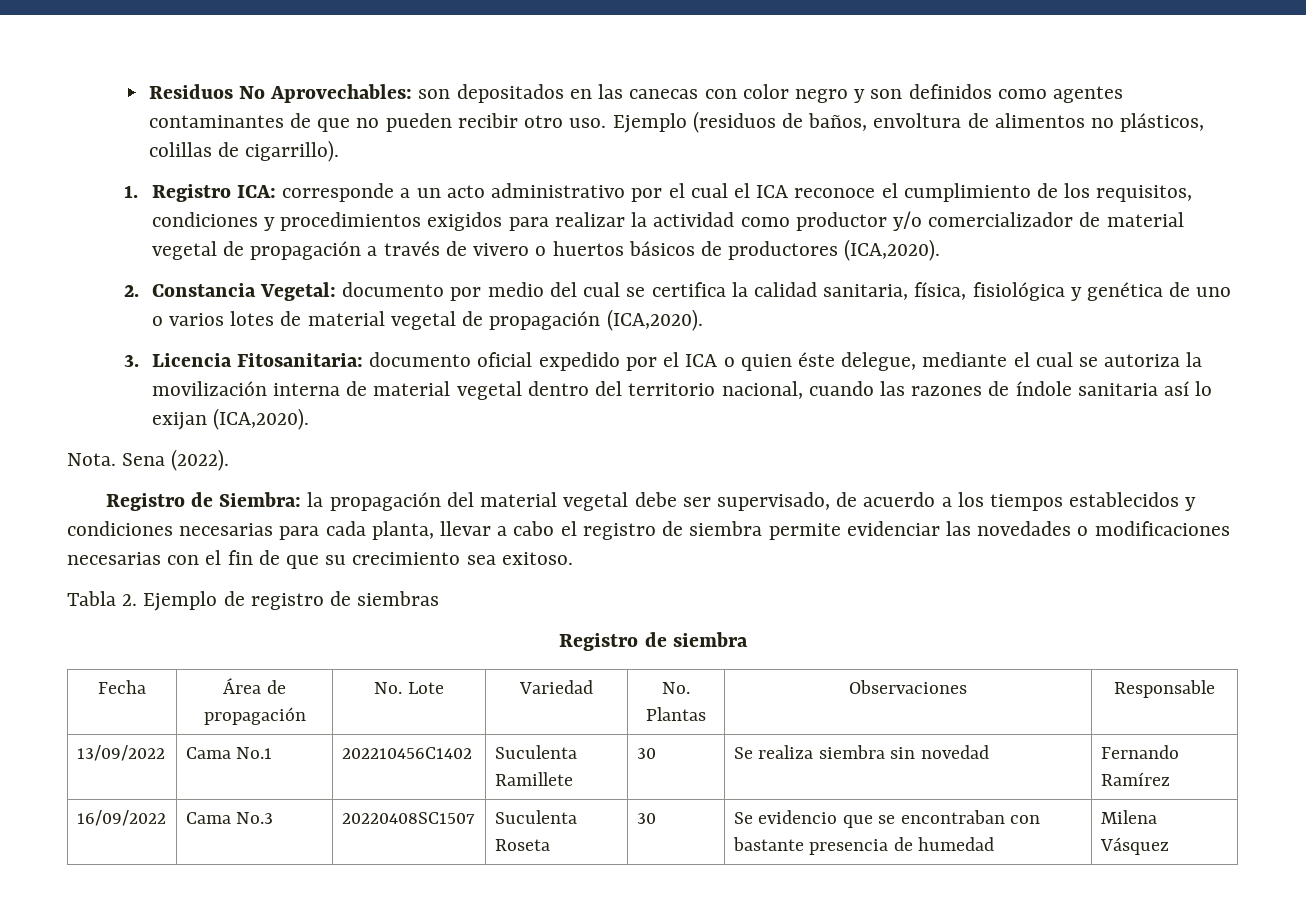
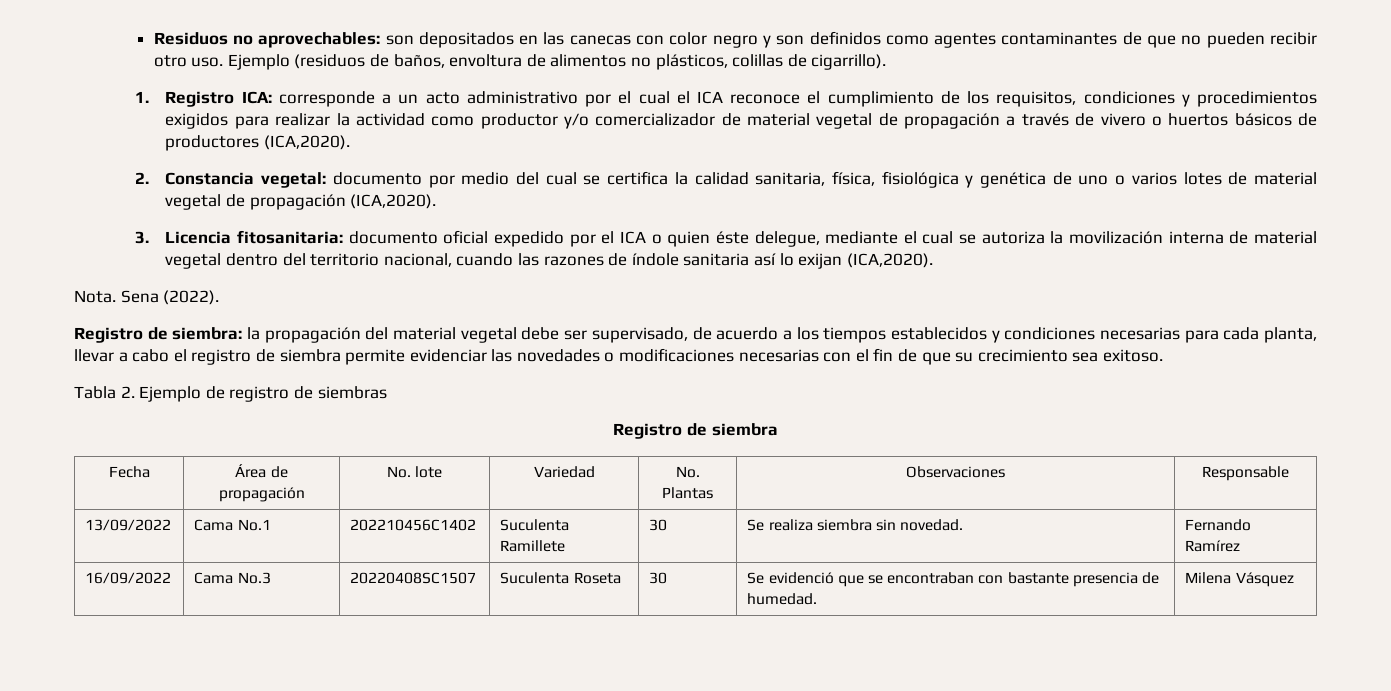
- Residuos No Aprovechables: son depositados en las canecas con color negro y son definidos como agentes contaminantes de que no pueden recibir otro uso.
+ Residuos no aprovechables: son depositados en las canecas con color negro y son definidos como agentes contaminantes de que no pueden recibir otro uso.
- 2. Constancia Vegetal: documento por medio del cual se certifica la calidad sanitaria, física, fisiológica y genética de uno o varios lotes de material vegetal de propagación (ICA,2020).
+ 2. Constancia vegetal: documento por medio del cual se certifica la calidad sanitaria, física, fisiológica y genética de uno o varios lotes de material vegetal de propagación (ICA,2020).
- 3. Licencia Fitosanitaria: documento oficial expedido por el ICA o quien éste delegue, mediante el cual se autoriza la movilización interna de material vegetal dentro del territorio nacional, cuando las razones de índole sanitaria así lo exijan (ICA,2020).
+ 3. Licencia fitosanitaria: documento oficial expedido por el ICA o quien éste delegue, mediante el cual se autoriza la movilización interna de material vegetal dentro del territorio nacional, cuando las razones de índole sanitaria así lo exijan (ICA,2020).
- Registro de Siembra: la propagación del material vegetal debe ser supervisado, de acuerdo a los tiempos establecidos y condiciones necesarias para cada planta, llevar a cabo el registro de siembra permite evidenciar las novedades o modificaciones necesarias con el fin de que su crecimiento sea exitoso.
+ Registro de siembra: la propagación del material vegetal debe ser supervisado, de acuerdo a los tiempos establecidos y condiciones necesarias para cada planta, llevar a cabo el registro de siembra permite evidenciar las novedades o modificaciones necesarias con el fin de que su crecimiento sea exitoso.
- Fecha | Área de propagación | No. Lote | Variedad | No. Plantas | Observaciones | Responsable
+ Fecha | Área de propagación | No. lote | Variedad | No. Plantas | Observaciones | Responsable
- 13/09/2022 | Cama No.1 | 202210456C1402 | Suculenta Ramillete | 30 | Se realiza siembra sin novedad | Fernando Ramírez
+ 13/09/2022 | Cama No.1 | 202210456C1402 | Suculenta Ramillete | 30 | Se realiza siembra sin novedad. | Fernando Ramírez
- 16/09/2022 | Cama No.3 | 20220408SC1507 | Suculenta Roseta | 30 | Se evidencio que se encontraban con bastante presencia de humedad | Milena Vásquez
+ 16/09/2022 | Cama No.3 | 20220408SC1507 | Suculenta Roseta | 30 | Se evidenció que se encontraban con bastante presencia de humedad. | Milena Vásquez

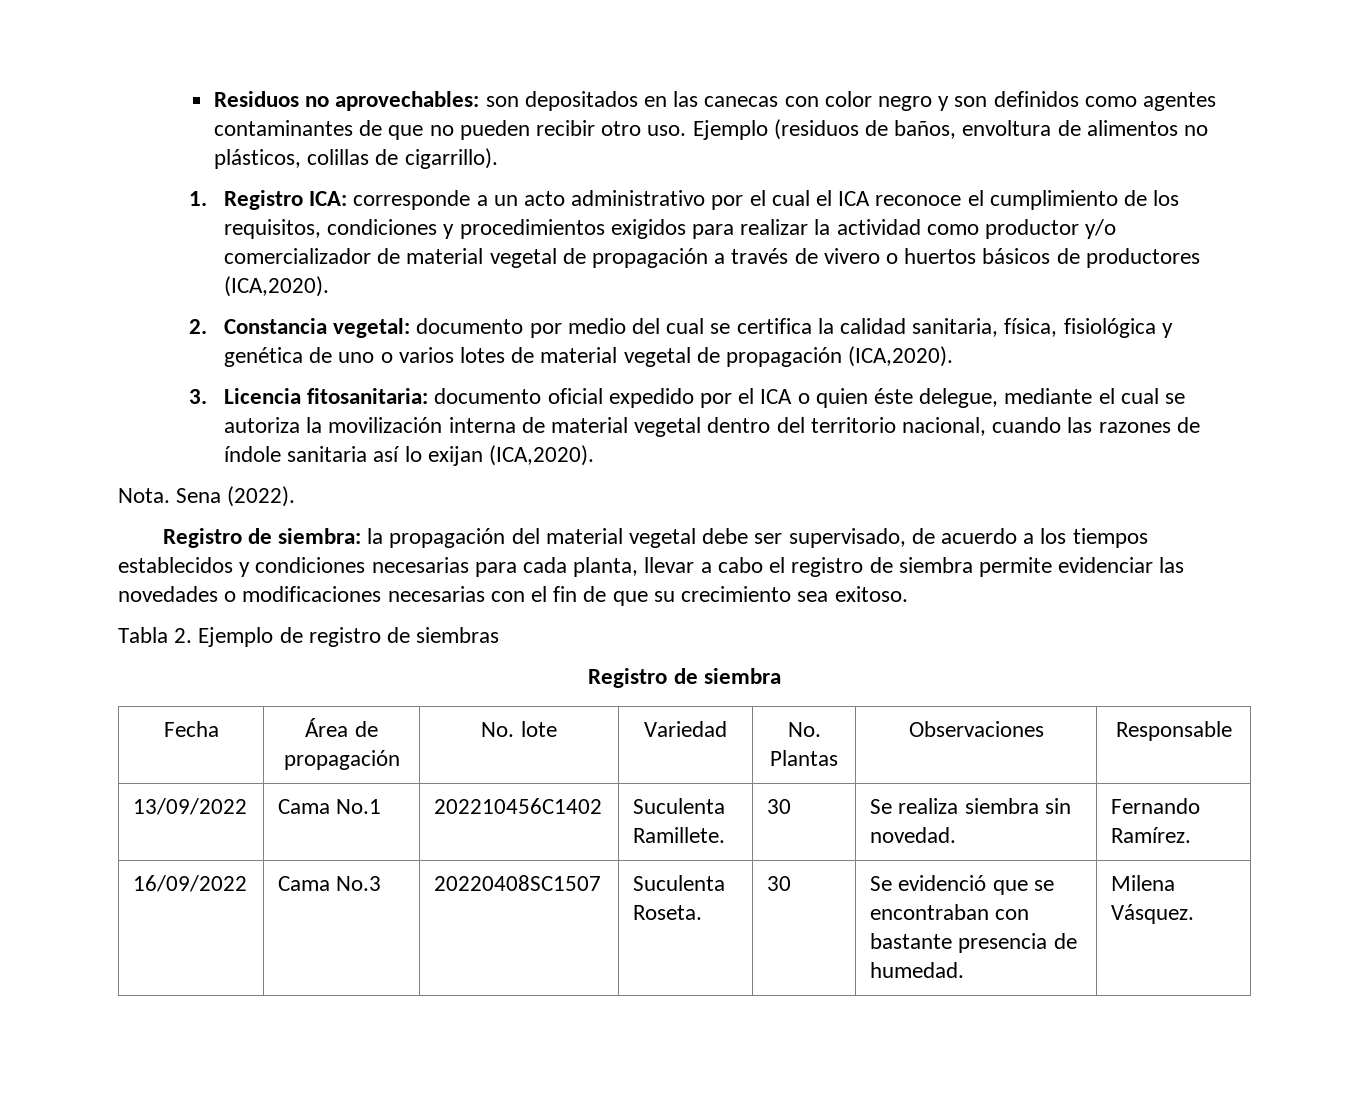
- 13/09/2022 | Cama No.1 | 202210456C1402 | Suculenta Ramillete | 30 | Se realiza siembra sin novedad. | Fernando Ramírez
+ 13/09/2022 | Cama No.1 | 202210456C1402 | Suculenta Ramillete. | 30 | Se realiza siembra sin novedad. | Fernando Ramírez.
- 16/09/2022 | Cama No.3 | 20220408SC1507 | Suculenta Roseta | 30 | Se evidenció que se encontraban con bastante presencia de humedad. | Milena Vásquez
+ 16/09/2022 | Cama No.3 | 20220408SC1507 | Suculenta Roseta. | 30 | Se evidenció que se encontraban con bastante presencia de humedad. | Milena Vásquez.

